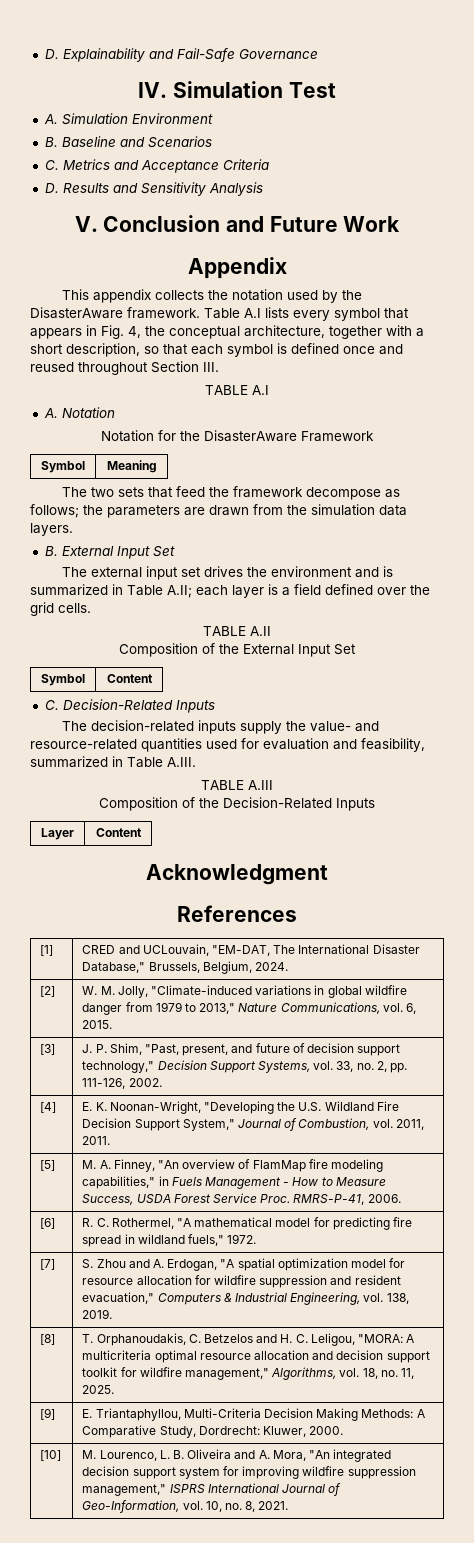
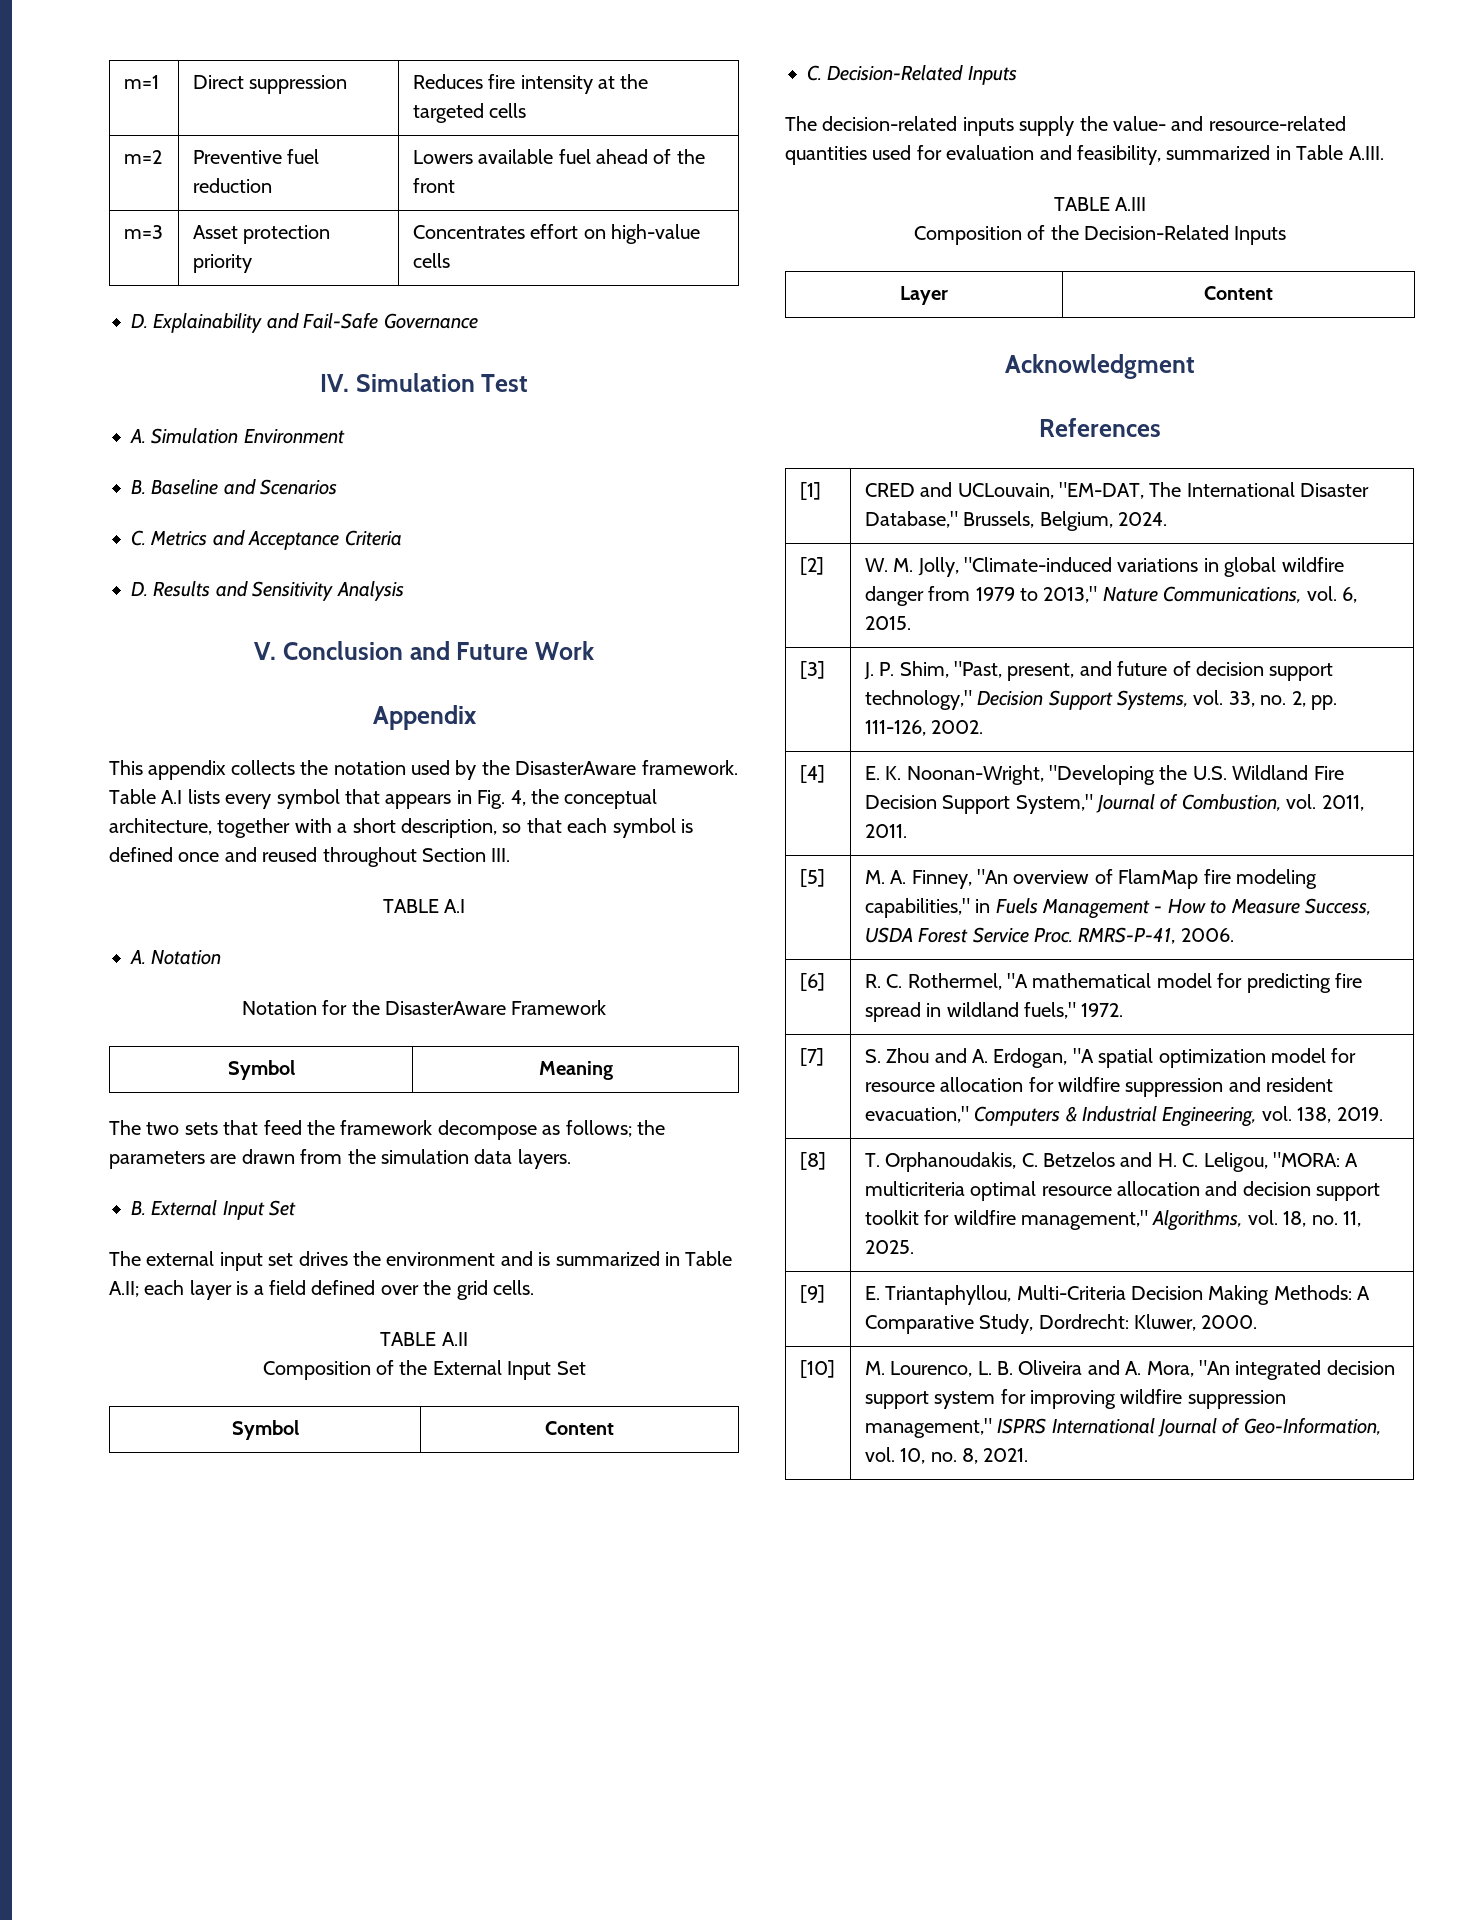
+ m=1 | Direct suppression | Reduces fire intensity at the targeted cells
+ m=2 | Preventive fuel reduction | Lowers available fuel ahead of the front
+ m=3 | Asset protection priority | Concentrates effort on high-value cells

